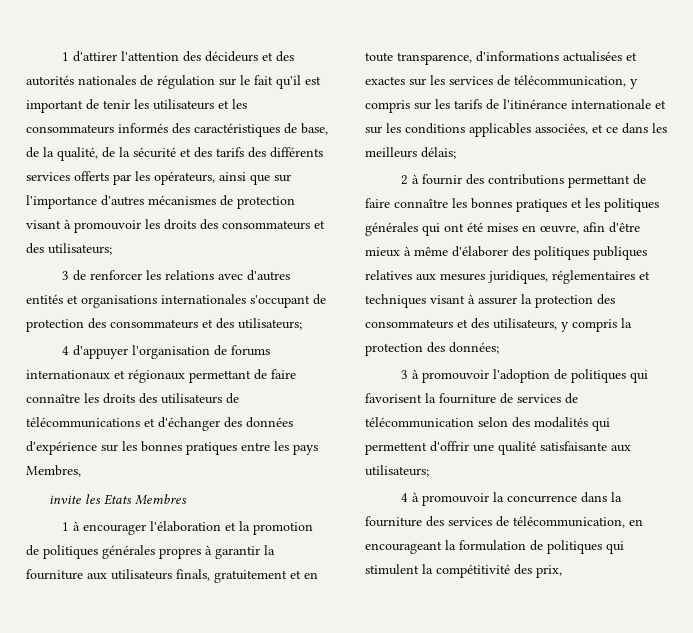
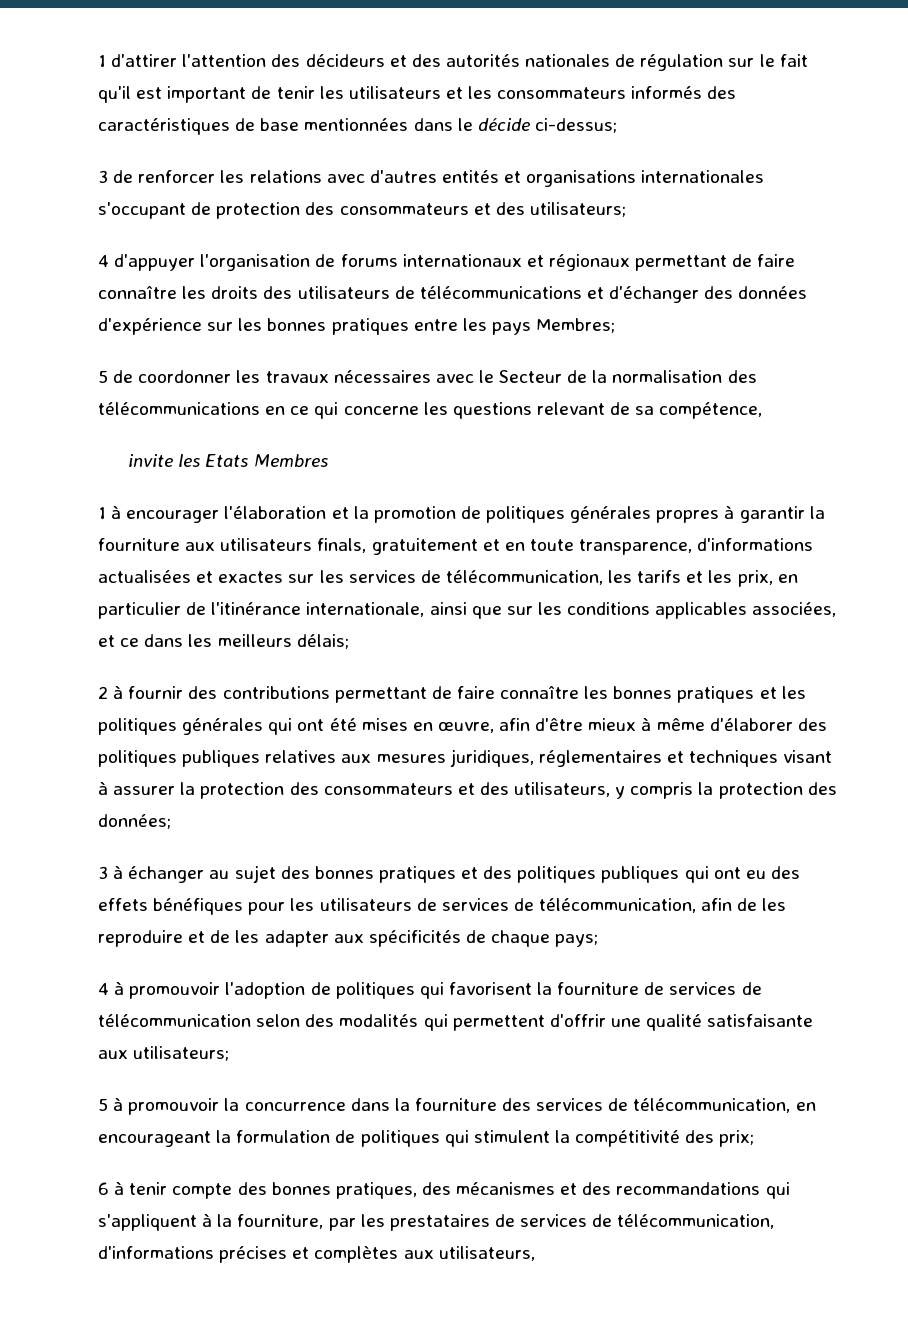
- 1 d'attirer l'attention des décideurs et des autorités nationales de régulation sur le fait qu'il est important de tenir les utilisateurs et les consommateurs informés des caractéristiques de base, de la qualité, de la sécurité et des tarifs des différents services offerts par les opérateurs, ainsi que sur l'importance d'autres mécanismes de protection visant à promouvoir les droits des consommateurs et des utilisateurs;
+ 1 d'attirer l'attention des décideurs et des autorités nationales de régulation sur le fait qu'il est important de tenir les utilisateurs et les consommateurs informés des caractéristiques de base mentionnées dans le décide ci-dessus;
- 4 d'appuyer l'organisation de forums internationaux et régionaux permettant de faire connaître les droits des utilisateurs de télécommunications et d'échanger des données d'expérience sur les bonnes pratiques entre les pays Membres,
+ 4 d'appuyer l'organisation de forums internationaux et régionaux permettant de faire connaître les droits des utilisateurs de télécommunications et d'échanger des données d'expérience sur les bonnes pratiques entre les pays Membres;
+ 5 de coordonner les travaux nécessaires avec le Secteur de la normalisation des télécommunications en ce qui concerne les questions relevant de sa compétence,
- 1 à encourager l'élaboration et la promotion de politiques générales propres à garantir la fourniture aux utilisateurs finals, gratuitement et en toute transparence, d'informations actualisées et exactes sur les services de télécommunication, y compris sur les tarifs de l'itinérance internationale et sur les conditions applicables associées, et ce dans les meilleurs délais;
+ 1 à encourager l'élaboration et la promotion de politiques générales propres à garantir la fourniture aux utilisateurs finals, gratuitement et en toute transparence, d'informations actualisées et exactes sur les services de télécommunication, les tarifs et les prix, en particulier de l'itinérance internationale, ainsi que sur les conditions applicables associées, et ce dans les meilleurs délais;
- 3 à promouvoir l'adoption de politiques qui favorisent la fourniture de services de télécommunication selon des modalités qui permettent d'offrir une qualité satisfaisante aux utilisateurs;
+ 3 à échanger au sujet des bonnes pratiques et des politiques publiques qui ont eu des effets bénéfiques pour les utilisateurs de services de télécommunication, afin de les reproduire et de les adapter aux spécificités de chaque pays;
+ 4 à promouvoir l'adoption de politiques qui favorisent la fourniture de services de télécommunication selon des modalités qui permettent d'offrir une qualité satisfaisante aux utilisateurs;
- 4 à promouvoir la concurrence dans la fourniture des services de télécommunication, en encourageant la formulation de politiques qui stimulent la compétitivité des prix,
+ 5 à promouvoir la concurrence dans la fourniture des services de télécommunication, en encourageant la formulation de politiques qui stimulent la compétitivité des prix;
+ 6 à tenir compte des bonnes pratiques, des mécanismes et des recommandations qui s'appliquent à la fourniture, par les prestataires de services de télécommunication, d'informations précises et complètes aux utilisateurs,

